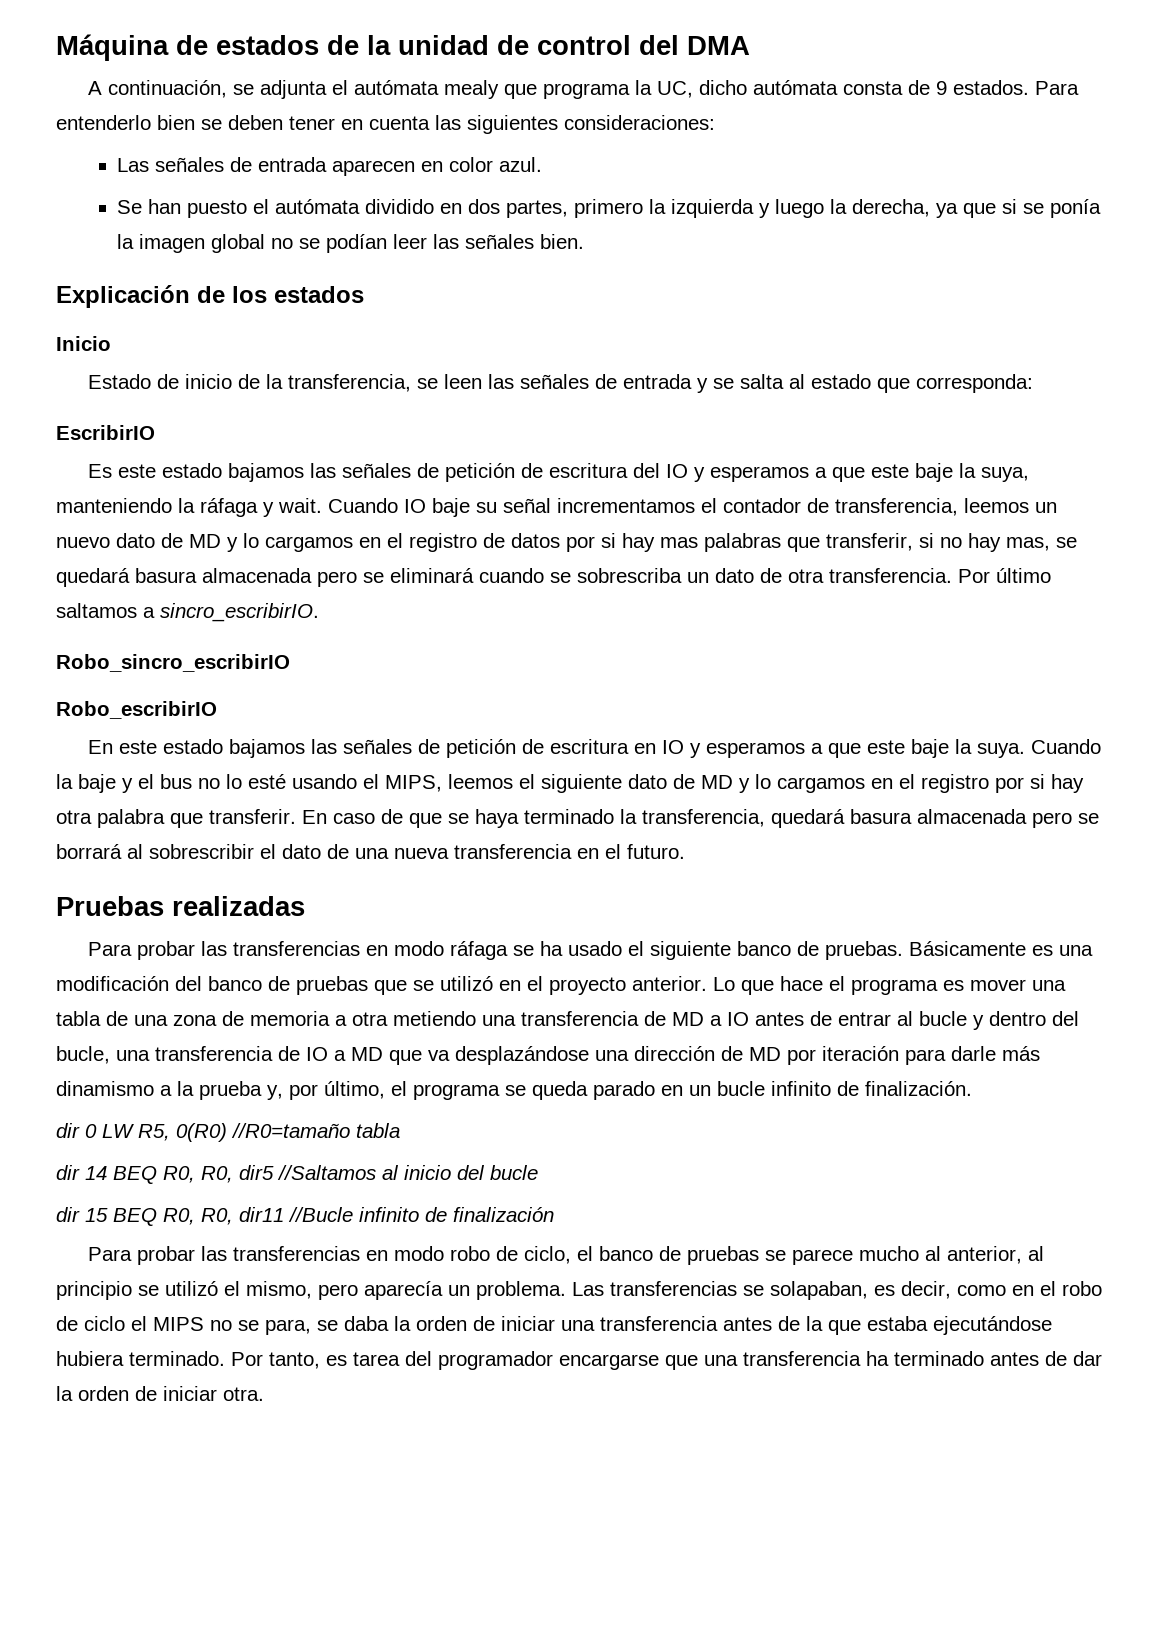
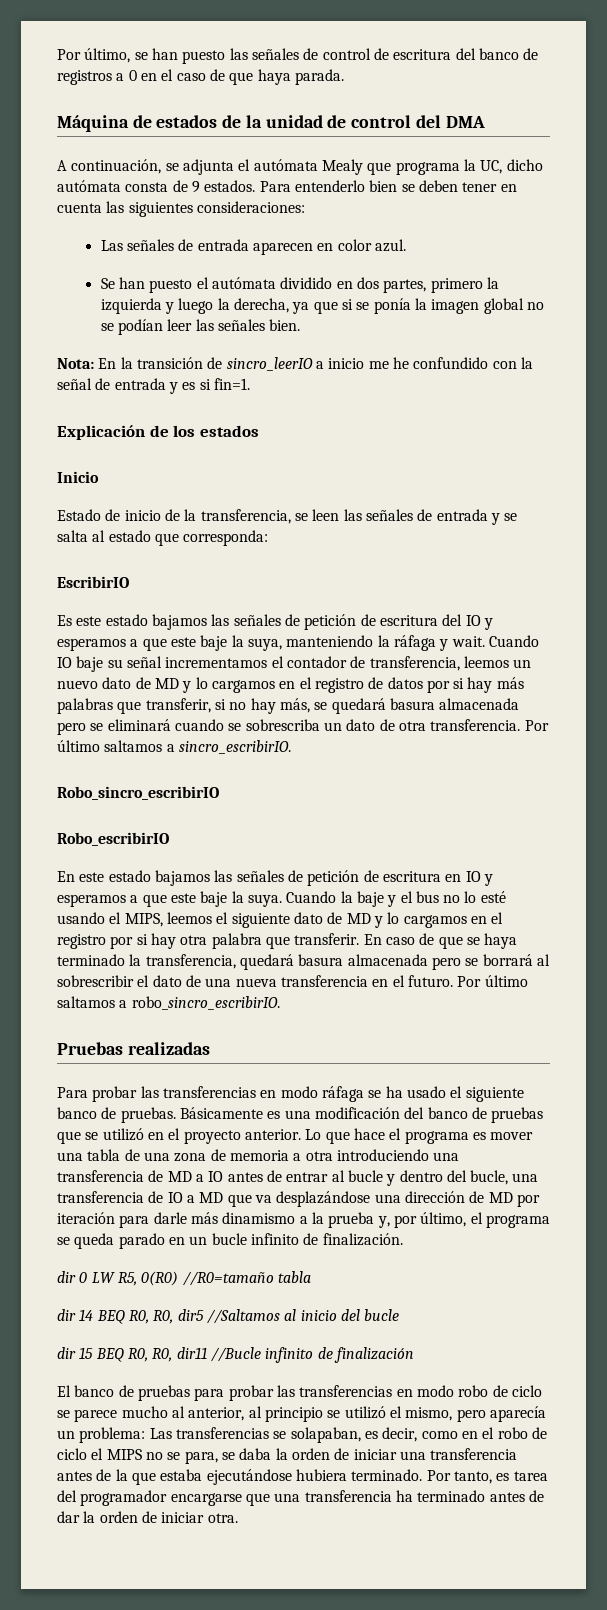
+ Por último, se han puesto las señales de control de escritura del banco de registros a 0 en el caso de que haya parada.
- A continuación, se adjunta el autómata mealy que programa la UC, dicho autómata consta de 9 estados.
+ A continuación, se adjunta el autómata Mealy que programa la UC, dicho autómata consta de 9 estados.
+ Nota: En la transición de sincro_leerIO a inicio me he confundido con la señal de entrada y es si fin=1.
- Cuando IO baje su señal incrementamos el contador de transferencia, leemos un nuevo dato de MD y lo cargamos en el registro de datos por si hay mas palabras que transferir, si no hay mas, se quedará basura almacenada pero se eliminará cuando se sobrescriba un dato de otra transferencia.
+ Cuando IO baje su señal incrementamos el contador de transferencia, leemos un nuevo dato de MD y lo cargamos en el registro de datos por si hay más palabras que transferir, si no hay más, se quedará basura almacenada pero se eliminará cuando se sobrescriba un dato de otra transferencia.
+ Por último saltamos a robo_sincro_escribirIO.
- Lo que hace el programa es mover una tabla de una zona de memoria a otra metiendo una transferencia de MD a IO antes de entrar al bucle y dentro del bucle, una transferencia de IO a MD que va desplazándose una dirección de MD por iteración para darle más dinamismo a la prueba y, por último, el programa se queda parado en un bucle infinito de finalización.
+ Lo que hace el programa es mover una tabla de una zona de memoria a otra introduciendo una transferencia de MD a IO antes de entrar al bucle y dentro del bucle, una transferencia de IO a MD que va desplazándose una dirección de MD por iteración para darle más dinamismo a la prueba y, por último, el programa se queda parado en un bucle infinito de finalización.
- Para probar las transferencias en modo robo de ciclo, el banco de pruebas se parece mucho al anterior, al principio se utilizó el mismo, pero aparecía un problema. Las transferencias se solapaban, es decir, como en el robo de ciclo el MIPS no se para, se daba la orden de iniciar una transferencia antes de la que estaba ejecutándose hubiera terminado.
+ El banco de pruebas para probar las transferencias en modo robo de ciclo se parece mucho al anterior, al principio se utilizó el mismo, pero aparecía un problema: Las transferencias se solapaban, es decir, como en el robo de ciclo el MIPS no se para, se daba la orden de iniciar una transferencia antes de la que estaba ejecutándose hubiera terminado.

